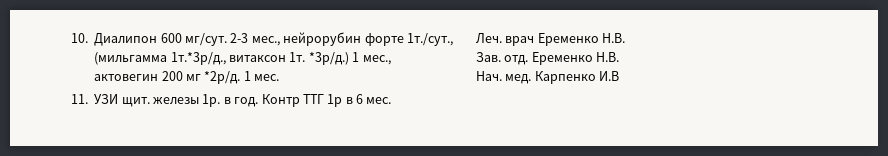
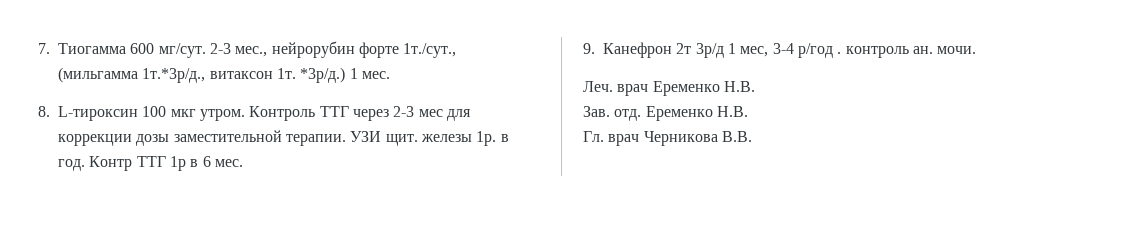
- 10. Диалипон 600 мг/сут.
+ 7. Тиогамма 600 мг/сут.
- 1 мес., актовегин 200 мг *2р/д. 1 мес.
- 11. УЗИ щит. железы 1р. в год.
+ 1 мес.
+ 8. L-тироксин 100 мкг утром. Контроль ТТГ через 2-3 мес для коррекции дозы заместительной терапии. УЗИ щит. железы 1р. в год.
+ 9. Канефрон 2т 3р/д 1 мес, 3-4 р/год . контроль ан. мочи.
- Нач. мед. Карпенко И.В
+ Гл. врач Черникова В.В.

